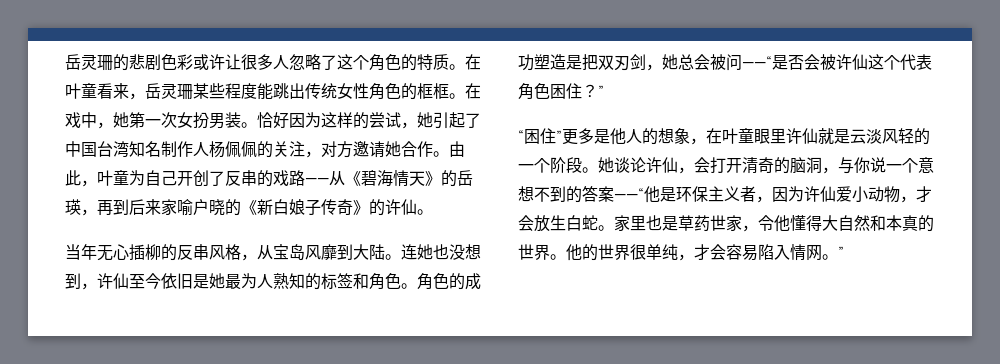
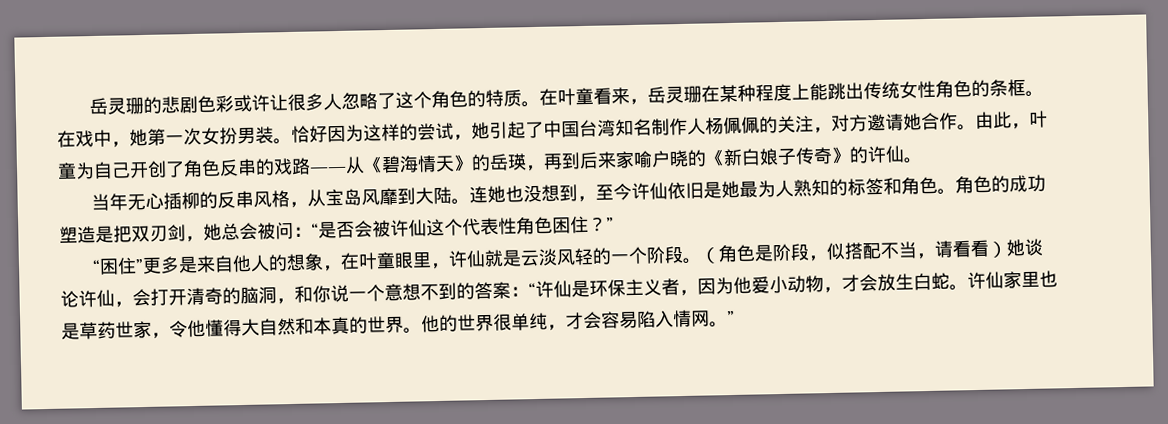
- 在叶童看来，岳灵珊某些程度能跳出传统女性角色的框框。
+ 在叶童看来，岳灵珊在某种程度上能跳出传统女性角色的条框。
- 由此，叶童为自己开创了反串的戏路——从《碧海情天》的岳瑛，再到后来家喻户晓的《新白娘子传奇》的许仙。
+ 由此，叶童为自己开创了角色反串的戏路——从《碧海情天》的岳瑛，再到后来家喻户晓的《新白娘子传奇》的许仙。
- 连她也没想到，许仙至今依旧是她最为人熟知的标签和角色。
+ 连她也没想到，至今许仙依旧是她最为人熟知的标签和角色。
- 角色的成功塑造是把双刃剑，她总会被问——“是否会被许仙这个代表角色困住？”
+ 角色的成功塑造是把双刃剑，她总会被问：“是否会被许仙这个代表性角色困住？”
- “困住”更多是他人的想象，在叶童眼里许仙就是云淡风轻的一个阶段。
+ “困住”更多是来自他人的想象，在叶童眼里，许仙就是云淡风轻的一个阶段。
- 她谈论许仙，会打开清奇的脑洞，与你说一个意想不到的答案——“他是环保主义者，因为许仙爱小动物，才会放生白蛇。
+ （角色是阶段，似搭配不当，请看看）她谈论许仙，会打开清奇的脑洞，和你说一个意想不到的答案：“许仙是环保主义者，因为他爱小动物，才会放生白蛇。
- 家里也是草药世家，令他懂得大自然和本真的世界。
+ 许仙家里也是草药世家，令他懂得大自然和本真的世界。

